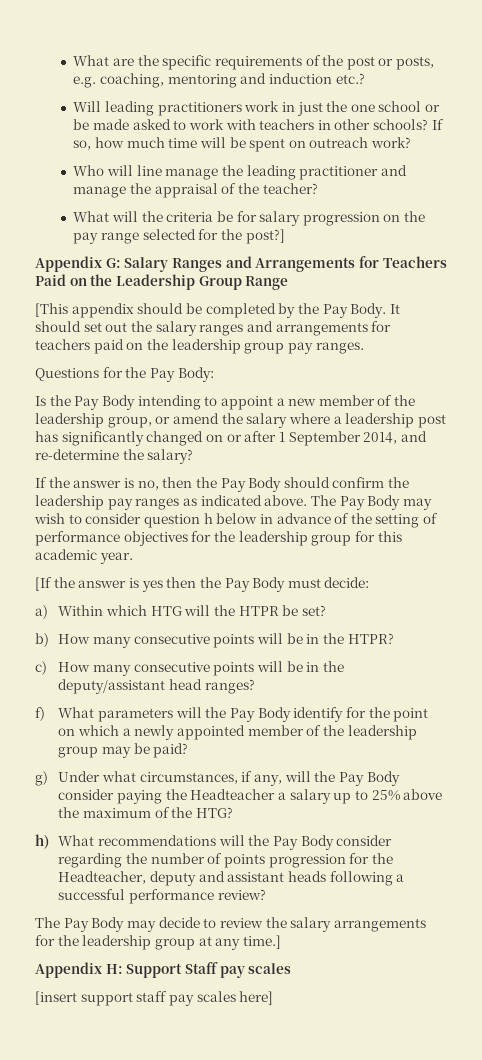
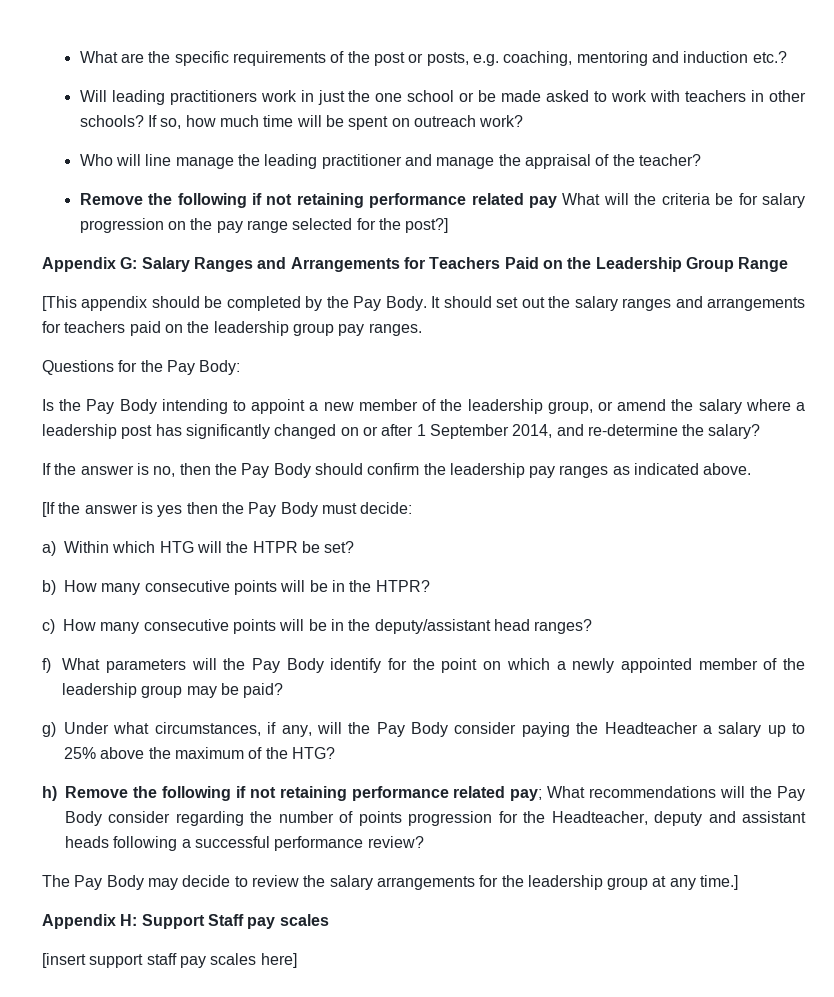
- What will the criteria be for salary progression on the pay range selected for the post?]
+ Remove the following if not retaining performance related pay What will the criteria be for salary progression on the pay range selected for the post?]
- The Pay Body may wish to consider question h below in advance of the setting of performance objectives for the leadership group for this academic year.
- h) What recommendations will the Pay Body consider regarding the number of points progression for the Headteacher, deputy and assistant heads following a successful performance review?
+ h) Remove the following if not retaining performance related pay; What recommendations will the Pay Body consider regarding the number of points progression for the Headteacher, deputy and assistant heads following a successful performance review?

